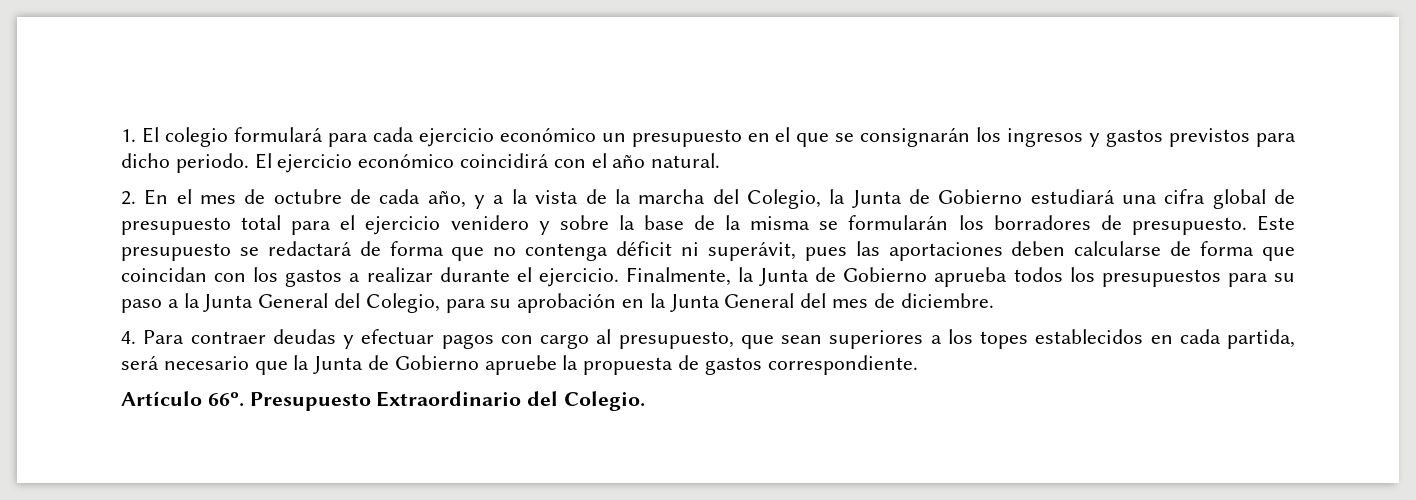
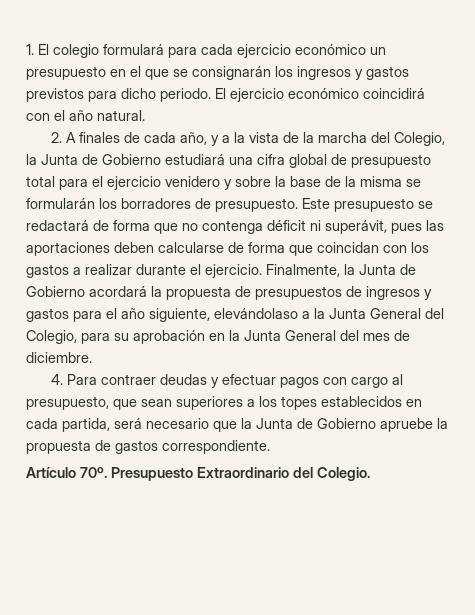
- 2. En el mes de octubre de cada año, y a la vista de la marcha del Colegio, la Junta de Gobierno estudiará una cifra global de presupuesto total para el ejercicio venidero y sobre la base de la misma se formularán los borradores de presupuesto.
+ 2. A finales de cada año, y a la vista de la marcha del Colegio, la Junta de Gobierno estudiará una cifra global de presupuesto total para el ejercicio venidero y sobre la base de la misma se formularán los borradores de presupuesto.
- Finalmente, la Junta de Gobierno aprueba todos los presupuestos para su paso a la Junta General del Colegio, para su aprobación en la Junta General del mes de diciembre.
+ Finalmente, la Junta de Gobierno acordará la propuesta de presupuestos de ingresos y gastos para el año siguiente, elevándolaso a la Junta General del Colegio, para su aprobación en la Junta General del mes de diciembre.
- Artículo 66º.
+ Artículo 70º.

